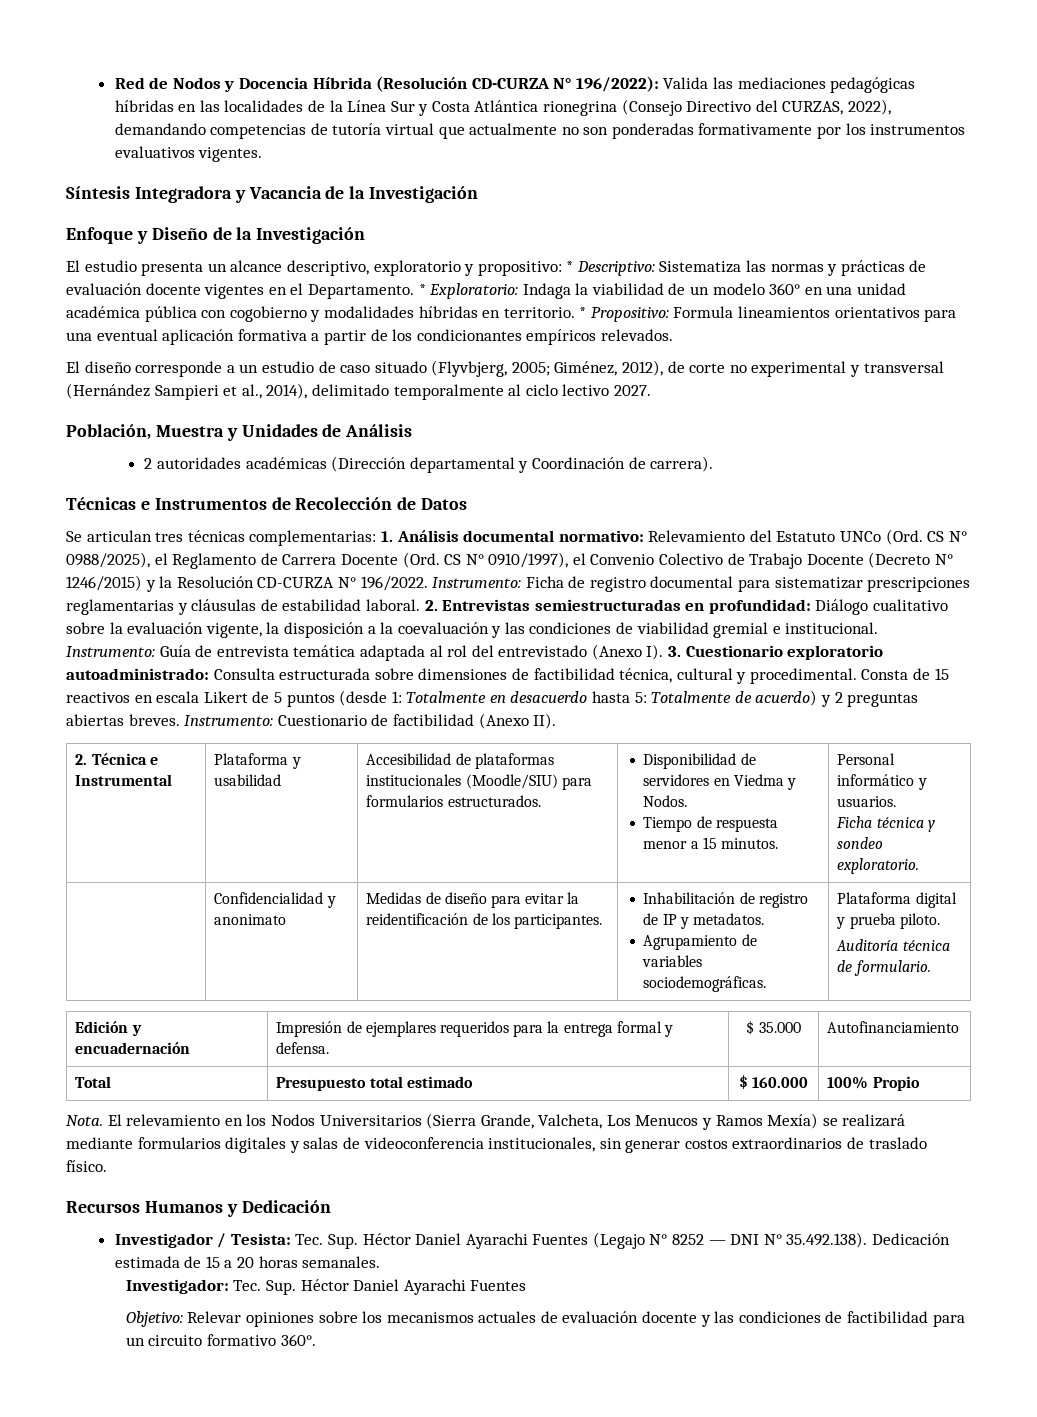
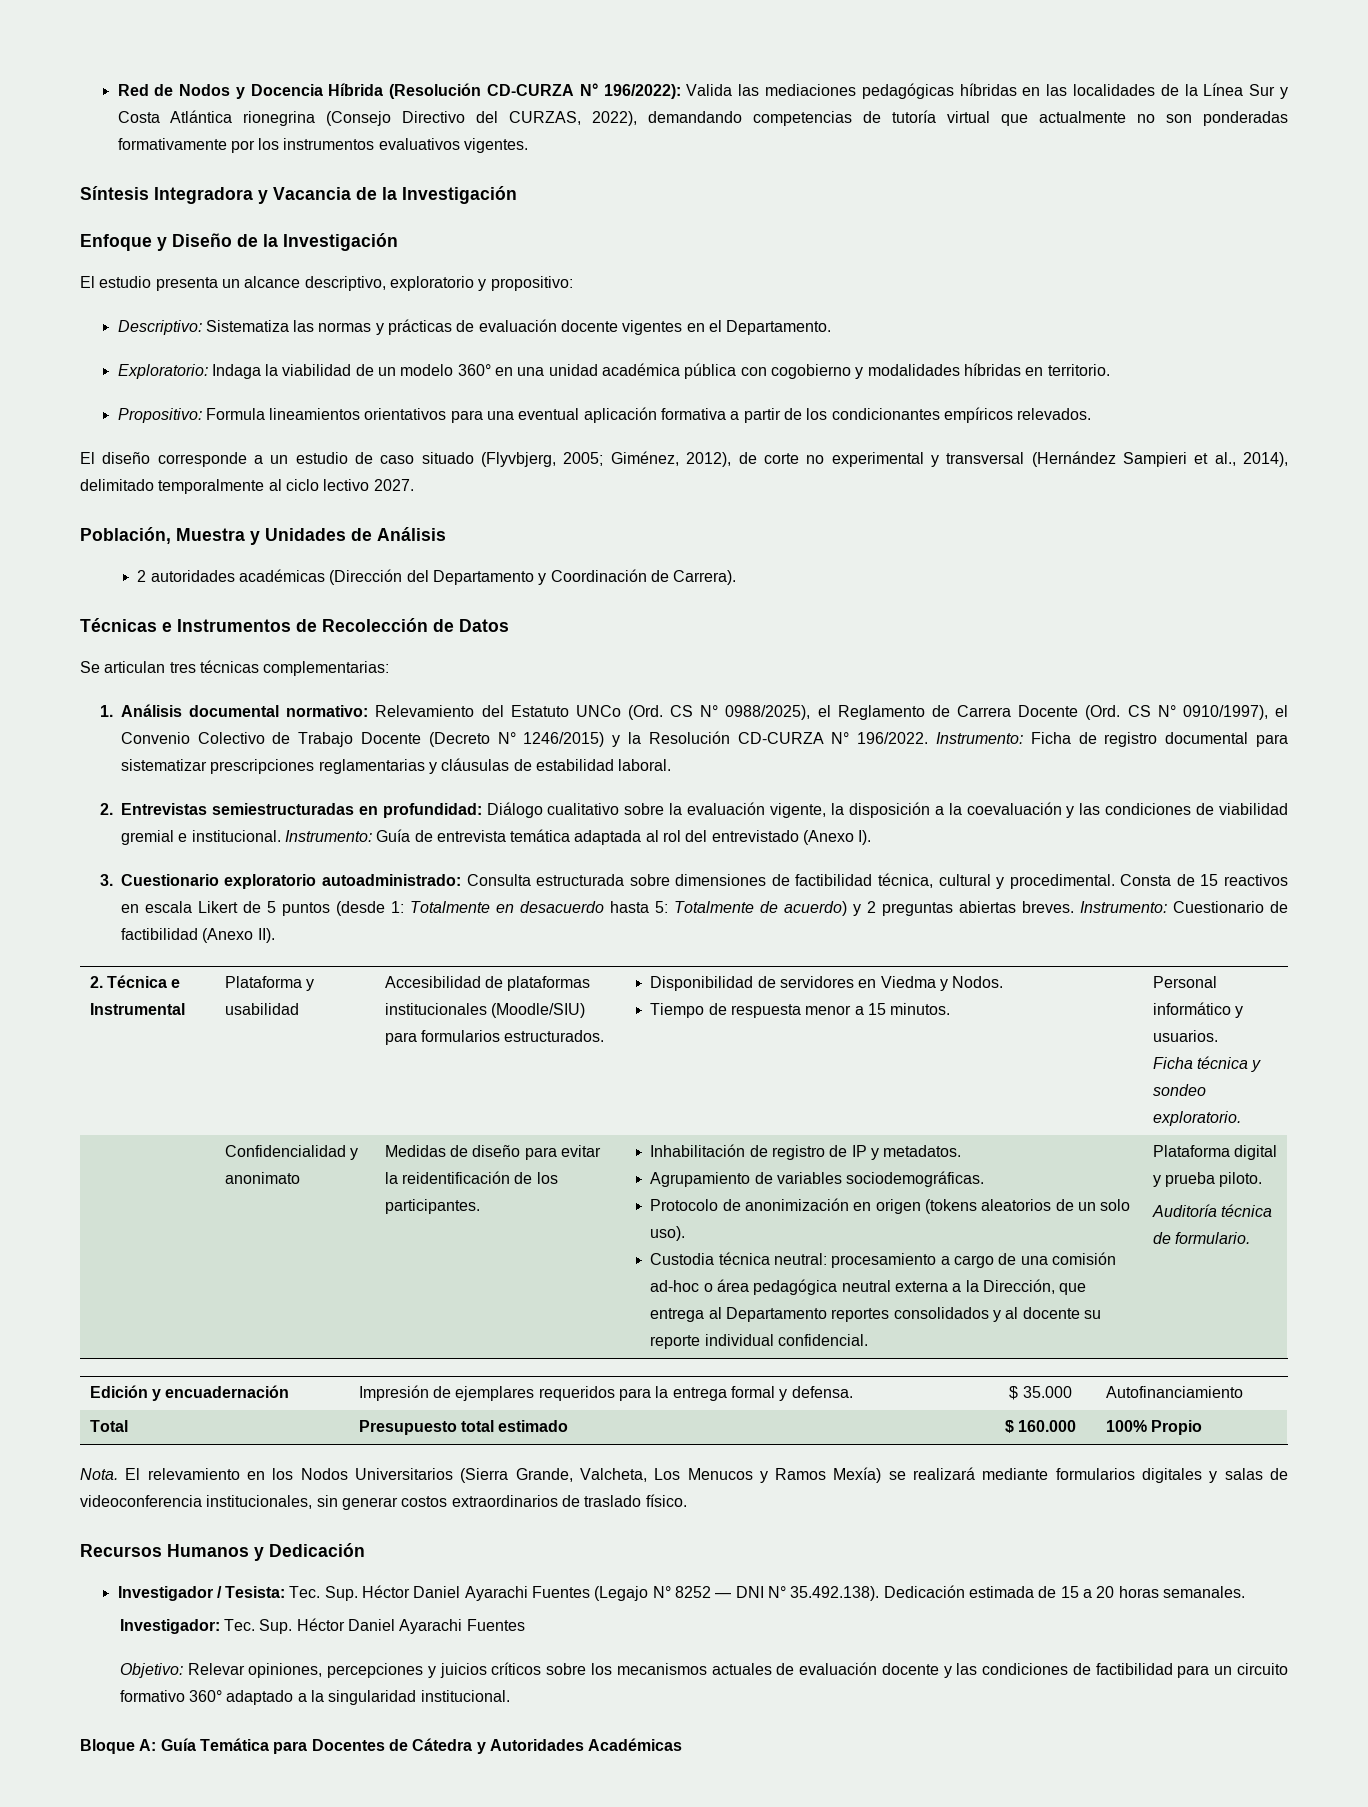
- El estudio presenta un alcance descriptivo, exploratorio y propositivo: * Descriptivo: Sistematiza las normas y prácticas de evaluación docente vigentes en el Departamento. * Exploratorio: Indaga la viabilidad de un modelo 360° en una unidad académica pública con cogobierno y modalidades híbridas en territorio. * Propositivo: Formula lineamientos orientativos para una eventual aplicación formativa a partir de los condicionantes empíricos relevados.
+ El estudio presenta un alcance descriptivo, exploratorio y propositivo:
+ Descriptivo: Sistematiza las normas y prácticas de evaluación docente vigentes en el Departamento.
+ Exploratorio: Indaga la viabilidad de un modelo 360° en una unidad académica pública con cogobierno y modalidades híbridas en territorio.
+ Propositivo: Formula lineamientos orientativos para una eventual aplicación formativa a partir de los condicionantes empíricos relevados.
- 2 autoridades académicas (Dirección departamental y Coordinación de carrera).
+ 2 autoridades académicas (Dirección del Departamento y Coordinación de Carrera).
- Se articulan tres técnicas complementarias: 1. Análisis documental normativo: Relevamiento del Estatuto UNCo (Ord. CS N° 0988/2025), el Reglamento de Carrera Docente (Ord. CS N° 0910/1997), el Convenio Colectivo de Trabajo Docente (Decreto N° 1246/2015) y la Resolución CD-CURZA N° 196/2022.
+ Se articulan tres técnicas complementarias:
+ 1. Análisis documental normativo: Relevamiento del Estatuto UNCo (Ord. CS N° 0988/2025), el Reglamento de Carrera Docente (Ord. CS N° 0910/1997), el Convenio Colectivo de Trabajo Docente (Decreto N° 1246/2015) y la Resolución CD-CURZA N° 196/2022.
- Instrumento: Ficha de registro documental para sistematizar prescripciones reglamentarias y cláusulas de estabilidad laboral. 2. Entrevistas semiestructuradas en profundidad: Diálogo cualitativo sobre la evaluación vigente, la disposición a la coevaluación y las condiciones de viabilidad gremial e institucional.
+ Instrumento: Ficha de registro documental para sistematizar prescripciones reglamentarias y cláusulas de estabilidad laboral.
+ 2. Entrevistas semiestructuradas en profundidad: Diálogo cualitativo sobre la evaluación vigente, la disposición a la coevaluación y las condiciones de viabilidad gremial e institucional.
- Instrumento: Guía de entrevista temática adaptada al rol del entrevistado (Anexo I). 3. Cuestionario exploratorio autoadministrado: Consulta estructurada sobre dimensiones de factibilidad técnica, cultural y procedimental.
+ Instrumento: Guía de entrevista temática adaptada al rol del entrevistado (Anexo I).
+ 3. Cuestionario exploratorio autoadministrado: Consulta estructurada sobre dimensiones de factibilidad técnica, cultural y procedimental.
+ Protocolo de anonimización en origen (tokens aleatorios de un solo uso).
+ Custodia técnica neutral: procesamiento a cargo de una comisión ad-hoc o área pedagógica neutral externa a la Dirección, que entrega al Departamento reportes consolidados y al docente su reporte individual confidencial.
- Objetivo: Relevar opiniones sobre los mecanismos actuales de evaluación docente y las condiciones de factibilidad para un circuito formativo 360°.
+ Objetivo: Relevar opiniones, percepciones y juicios críticos sobre los mecanismos actuales de evaluación docente y las condiciones de factibilidad para un circuito formativo 360° adaptado a la singularidad institucional.
+ Bloque A: Guía Temática para Docentes de Cátedra y Autoridades Académicas

